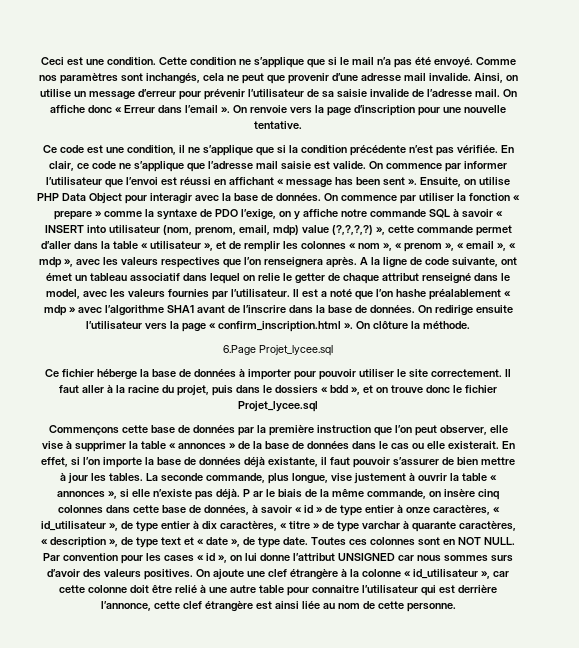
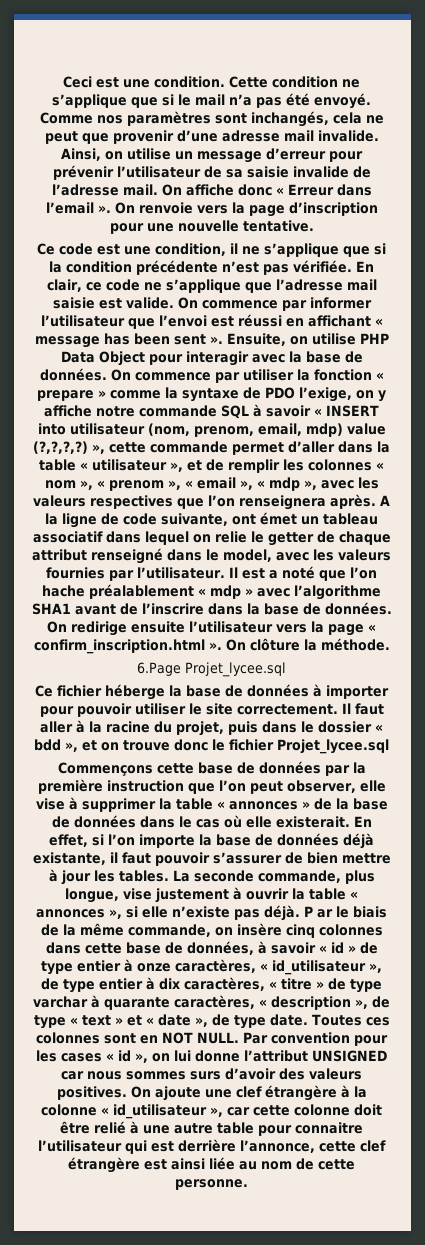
- Il est a noté que l’on hashe préalablement « mdp » avec l’algorithme SHA1 avant de l’inscrire dans la base de données.
+ Il est a noté que l’on hache préalablement « mdp » avec l’algorithme SHA1 avant de l’inscrire dans la base de données.
- Il faut aller à la racine du projet, puis dans le dossiers « bdd », et on trouve donc le fichier Projet_lycee.sql
+ Il faut aller à la racine du projet, puis dans le dossier « bdd », et on trouve donc le fichier Projet_lycee.sql
- Commençons cette base de données par la première instruction que l’on peut observer, elle vise à supprimer la table « annonces » de la base de données dans le cas ou elle existerait.
+ Commençons cette base de données par la première instruction que l’on peut observer, elle vise à supprimer la table « annonces » de la base de données dans le cas où elle existerait.
- P ar le biais de la même commande, on insère cinq colonnes dans cette base de données, à savoir « id » de type entier à onze caractères, « id_utilisateur », de type entier à dix caractères, « titre » de type varchar à quarante caractères, « description », de type text et « date », de type date.
+ P ar le biais de la même commande, on insère cinq colonnes dans cette base de données, à savoir « id » de type entier à onze caractères, « id_utilisateur », de type entier à dix caractères, « titre » de type varchar à quarante caractères, « description », de type « text » et « date », de type date.

